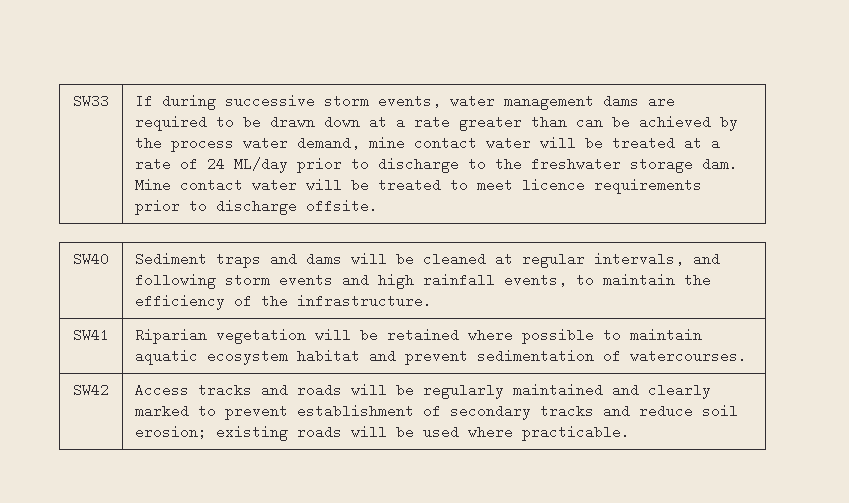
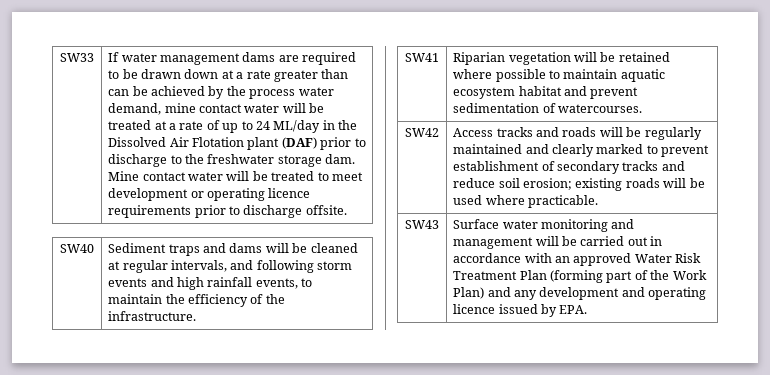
- If during successive storm events, water management dams are required to be drawn down at a rate greater than can be achieved by the process water demand, mine contact water will be treated at a rate of 24 ML/day prior to discharge to the freshwater storage dam.
+ If water management dams are required to be drawn down at a rate greater than can be achieved by the process water demand, mine contact water will be treated at a rate of up to 24 ML/day in the Dissolved Air Flotation plant (DAF) prior to discharge to the freshwater storage dam.
- Mine contact water will be treated to meet licence requirements prior to discharge offsite.
+ Mine contact water will be treated to meet development or operating licence requirements prior to discharge offsite.
+ SW43 | Surface water monitoring and management will be carried out in accordance with an approved Water Risk Treatment Plan (forming part of the Work Plan) and any development and operating licence issued by EPA.

